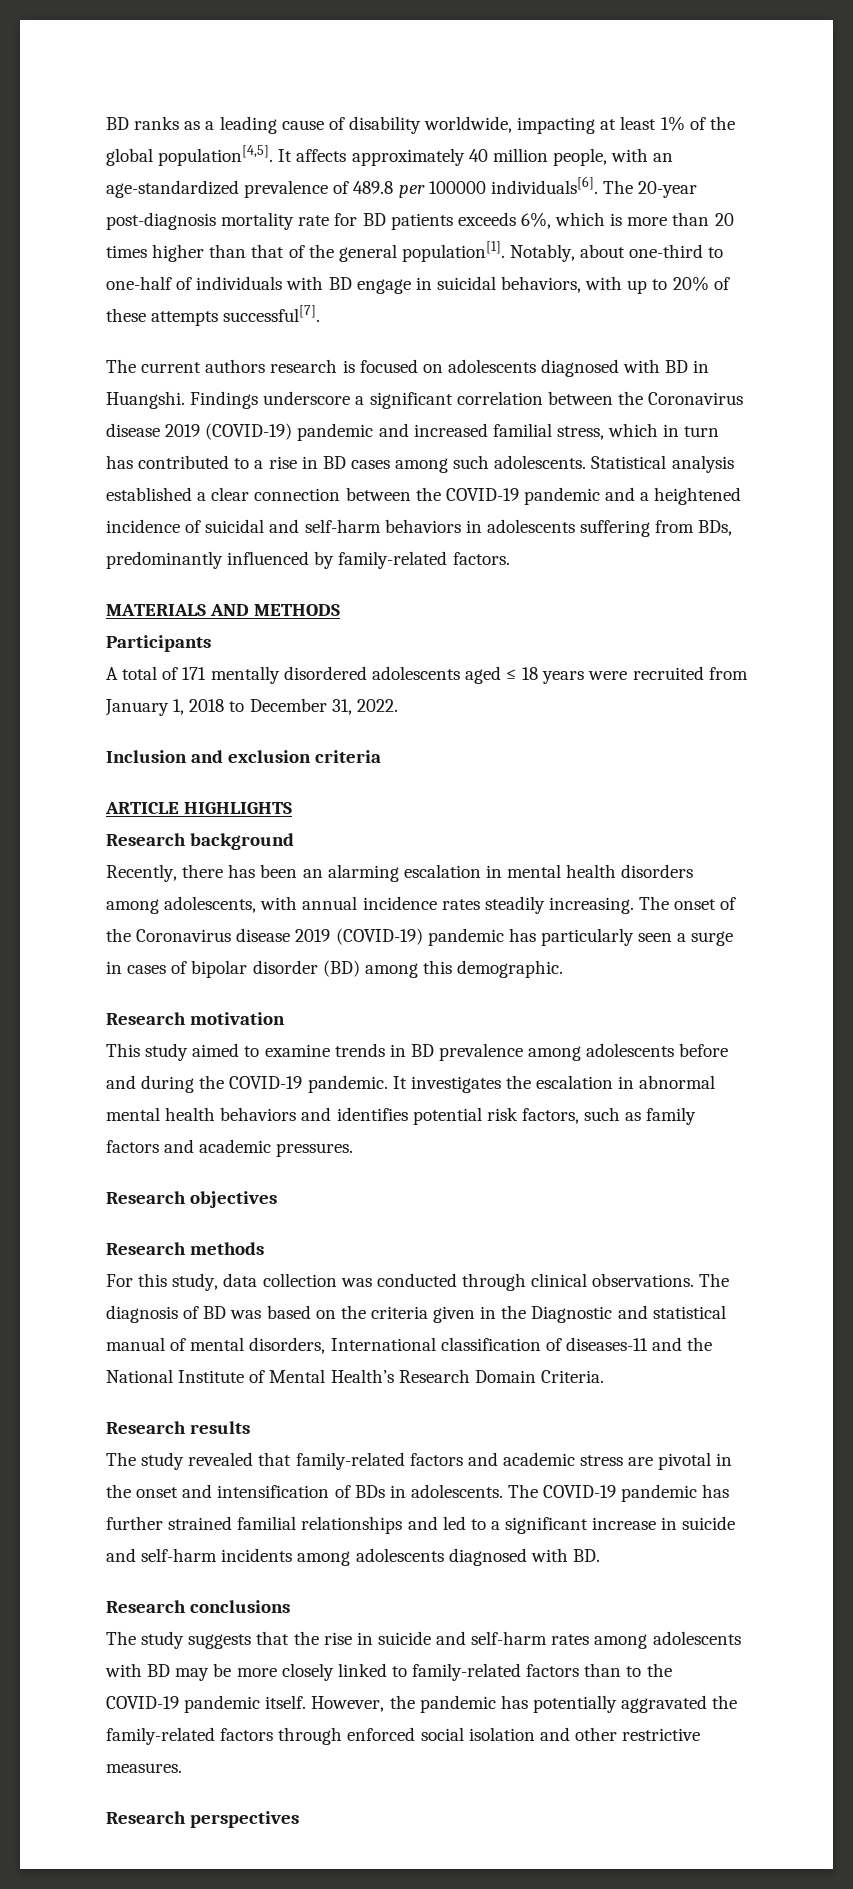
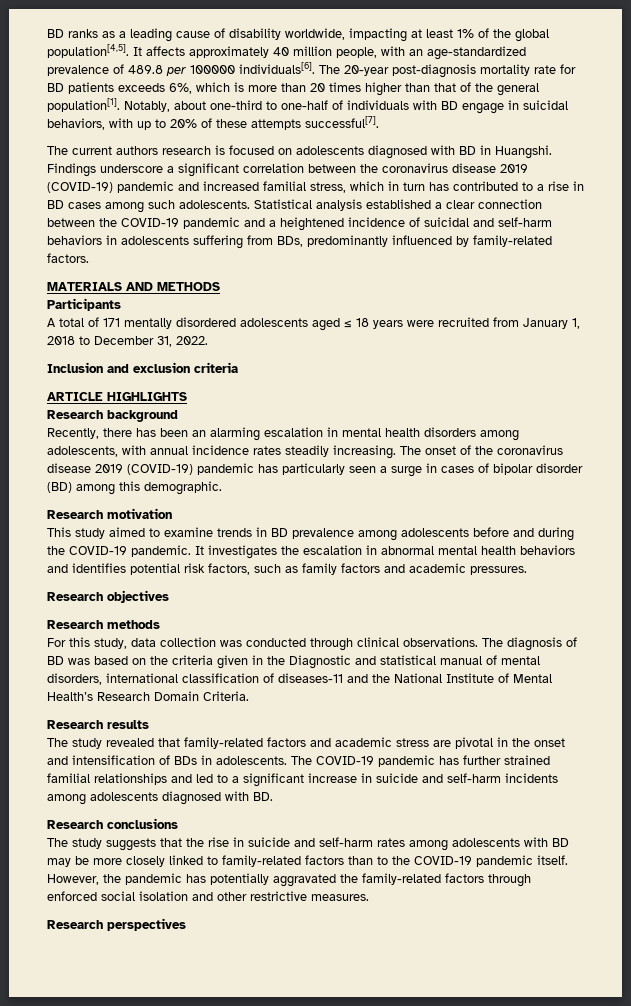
- Findings underscore a significant correlation between the Coronavirus disease 2019 (COVID-19) pandemic and increased familial stress, which in turn has contributed to a rise in BD cases among such adolescents.
+ Findings underscore a significant correlation between the coronavirus disease 2019 (COVID-19) pandemic and increased familial stress, which in turn has contributed to a rise in BD cases among such adolescents.
- The onset of the Coronavirus disease 2019 (COVID-19) pandemic has particularly seen a surge in cases of bipolar disorder (BD) among this demographic.
+ The onset of the coronavirus disease 2019 (COVID-19) pandemic has particularly seen a surge in cases of bipolar disorder (BD) among this demographic.
- The diagnosis of BD was based on the criteria given in the Diagnostic and statistical manual of mental disorders, International classification of diseases-11 and the National Institute of Mental Health’s Research Domain Criteria.
+ The diagnosis of BD was based on the criteria given in the Diagnostic and statistical manual of mental disorders, international classification of diseases-11 and the National Institute of Mental Health’s Research Domain Criteria.

